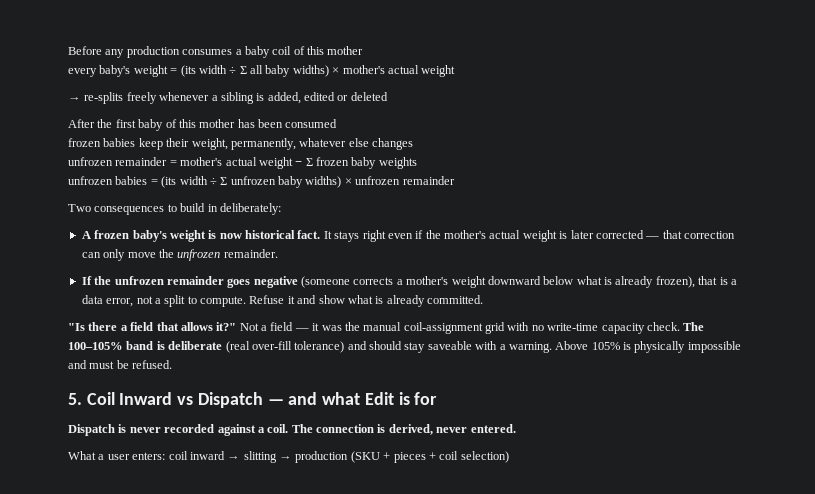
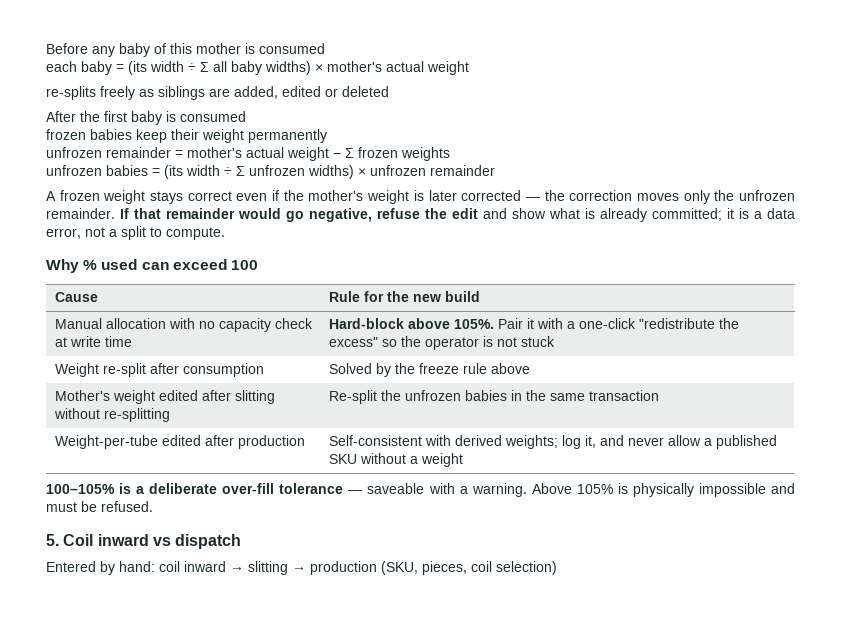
- Before any production consumes a baby coil of this mother
- every baby's weight = (its width ÷ Σ all baby widths) × mother's actual weight
+ Before any baby of this mother is consumed
+ each baby = (its width ÷ Σ all baby widths) × mother's actual weight
- → re-splits freely whenever a sibling is added, edited or deleted
+ re-splits freely as siblings are added, edited or deleted
- After the first baby of this mother has been consumed
+ After the first baby is consumed
- frozen babies keep their weight, permanently, whatever else changes
+ frozen babies keep their weight permanently
- unfrozen remainder = mother's actual weight − Σ frozen baby weights
+ unfrozen remainder = mother's actual weight − Σ frozen weights
- unfrozen babies = (its width ÷ Σ unfrozen baby widths) × unfrozen remainder
+ unfrozen babies = (its width ÷ Σ unfrozen widths) × unfrozen remainder
- Two consequences to build in deliberately:
- A frozen baby's weight is now historical fact. It stays right even if the mother's actual weight is later corrected — that correction can only move the unfrozen remainder.
- If the unfrozen remainder goes negative (someone corrects a mother's weight downward below what is already frozen), that is a data error, not a split to compute. Refuse it and show what is already committed.
- "Is there a field that allows it?" Not a field — it was the manual coil-assignment grid with no write-time capacity check. The 100–105% band is deliberate (real over-fill tolerance) and should stay saveable with a warning.
+ A frozen weight stays correct even if the mother's weight is later corrected — the correction moves only the unfrozen remainder. If that remainder would go negative, refuse the edit and show what is already committed; it is a data error, not a split to compute.
+ Why % used can exceed 100
+ Cause | Rule for the new build
+ Manual allocation with no capacity check at write time | Hard-block above 105%. Pair it with a one-click "redistribute the excess" so the operator is not stuck
+ Weight re-split after consumption | Solved by the freeze rule above
+ Mother's weight edited after slitting without re-splitting | Re-split the unfrozen babies in the same transaction
+ Weight-per-tube edited after production | Self-consistent with derived weights; log it, and never allow a published SKU without a weight
+ 100–105% is a deliberate over-fill tolerance — saveable with a warning.
- 5. Coil Inward vs Dispatch — and what Edit is for
- Dispatch is never recorded against a coil. The connection is derived, never entered.
- What a user enters: coil inward → slitting → production (SKU + pieces + coil selection)
+ 5. Coil inward vs dispatch
+ Entered by hand: coil inward → slitting → production (SKU, pieces, coil selection)

